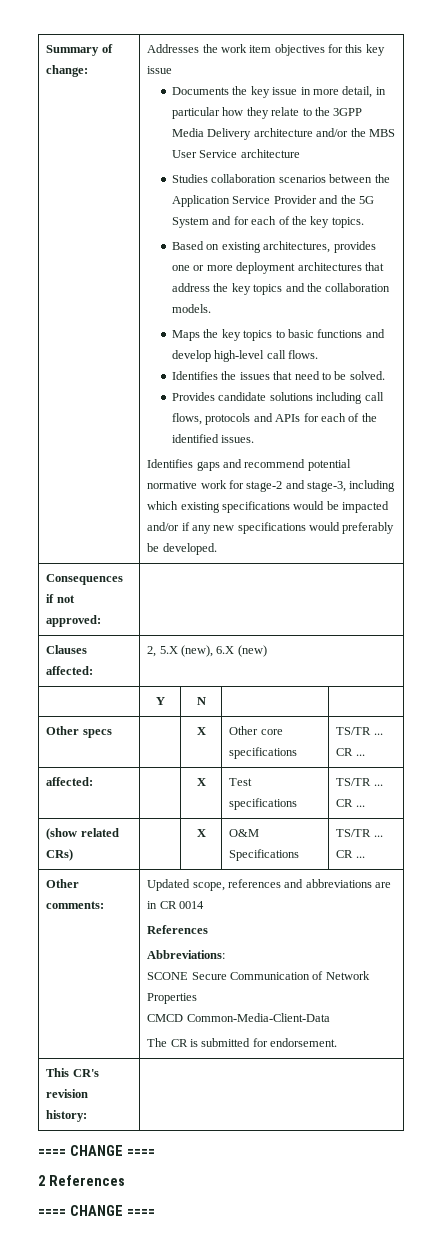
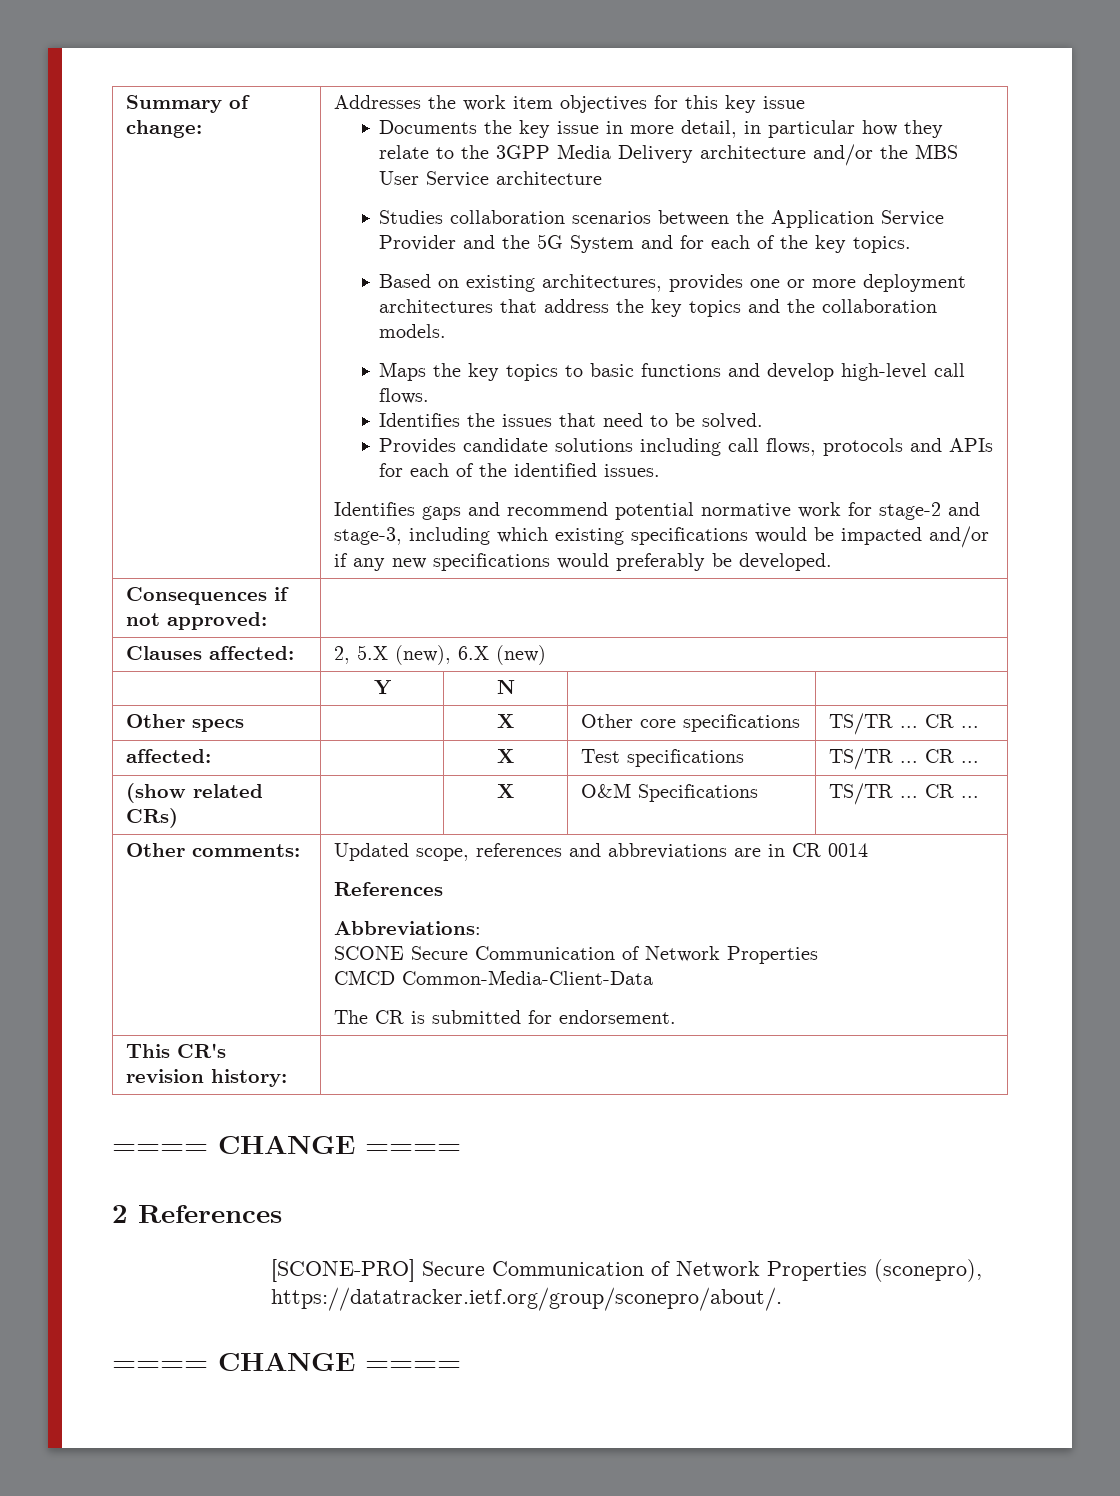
+ [SCONE-PRO] Secure Communication of Network Properties (sconepro), https://datatracker.ietf.org/group/sconepro/about/.

